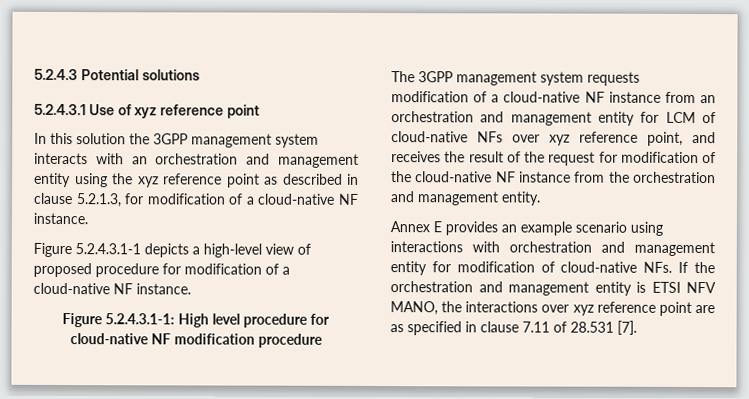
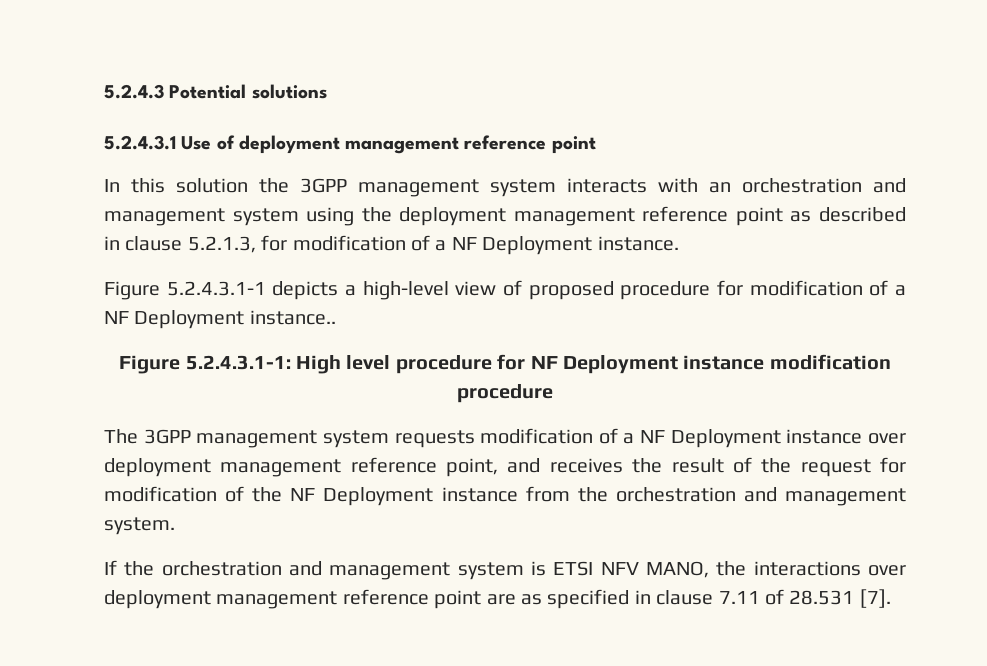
- 5.2.4.3.1 Use of xyz reference point
+ 5.2.4.3.1 Use of deployment management reference point
- In this solution the 3GPP management system interacts with an orchestration and management entity using the xyz reference point as described in clause 5.2.1.3, for modification of a cloud-native NF instance.
+ In this solution the 3GPP management system interacts with an orchestration and management system using the deployment management reference point as described in clause 5.2.1.3, for modification of a NF Deployment instance.
- Figure 5.2.4.3.1-1 depicts a high-level view of proposed procedure for modification of a cloud-native NF instance.
+ Figure 5.2.4.3.1-1 depicts a high-level view of proposed procedure for modification of a NF Deployment instance..
- Figure 5.2.4.3.1-1: High level procedure for cloud-native NF modification procedure
+ Figure 5.2.4.3.1-1: High level procedure for NF Deployment instance modification procedure
- The 3GPP management system requests modification of a cloud-native NF instance from an orchestration and management entity for LCM of cloud-native NFs over xyz reference point, and receives the result of the request for modification of the cloud-native NF instance from the orchestration and management entity.
- Annex E provides an example scenario using interactions with orchestration and management entity for modification of cloud-native NFs. If the orchestration and management entity is ETSI NFV MANO, the interactions over xyz reference point are as specified in clause 7.11 of 28.531 [7].
+ The 3GPP management system requests modification of a NF Deployment instance over deployment management reference point, and receives the result of the request for modification of the NF Deployment instance from the orchestration and management system.
+ If the orchestration and management system is ETSI NFV MANO, the interactions over deployment management reference point are as specified in clause 7.11 of 28.531 [7].

